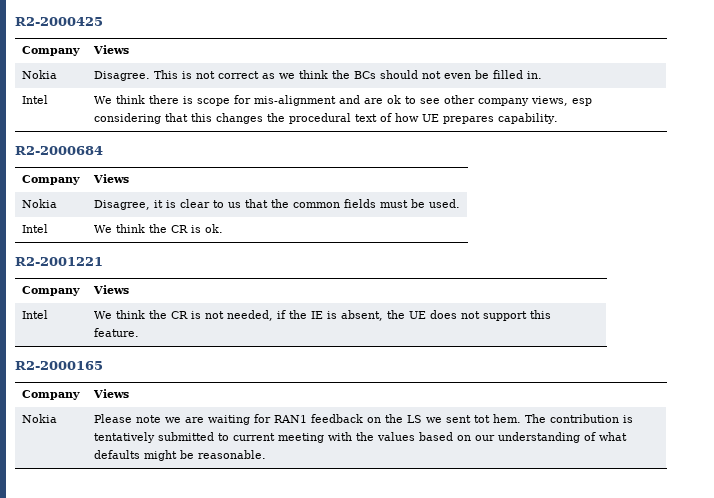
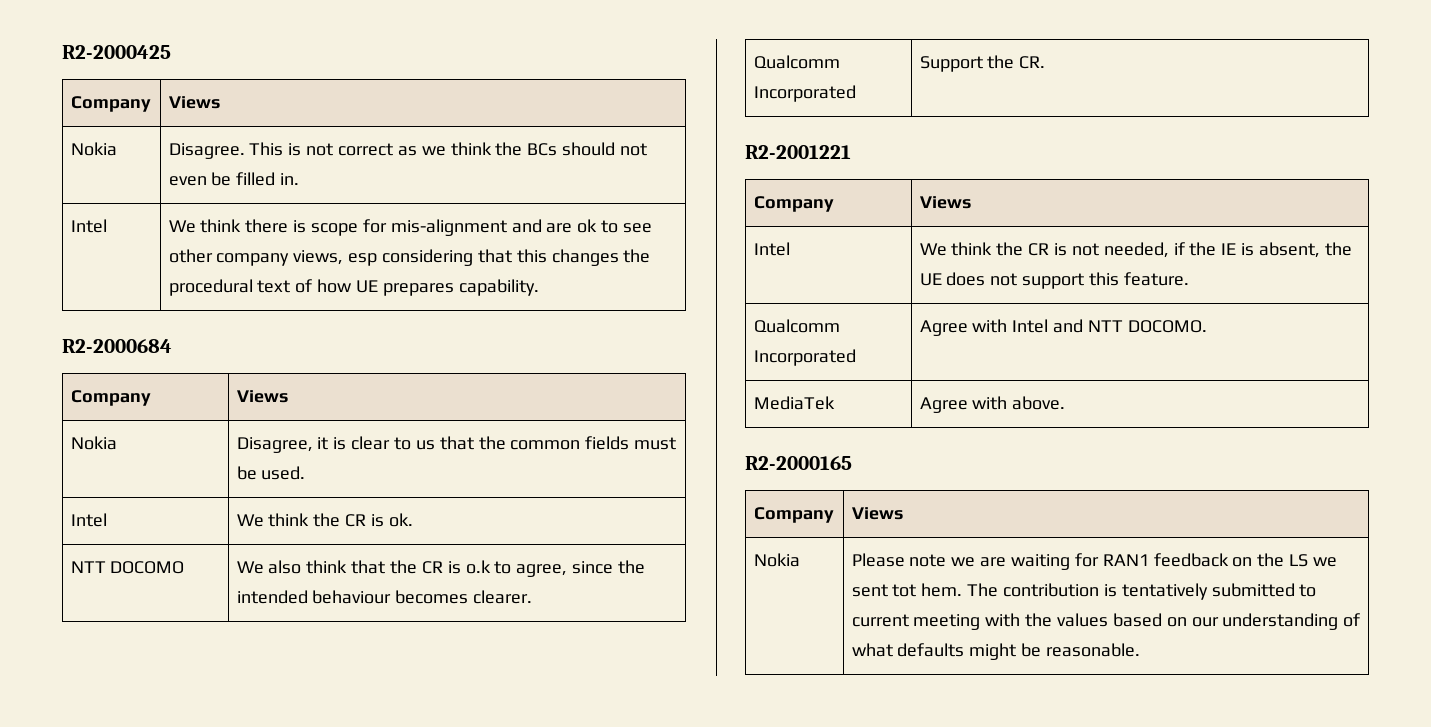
+ NTT DOCOMO | We also think that the CR is o.k to agree, since the intended behaviour becomes clearer.
+ Qualcomm Incorporated | Support the CR.
+ Qualcomm Incorporated | Agree with Intel and NTT DOCOMO.
+ MediaTek | Agree with above.

